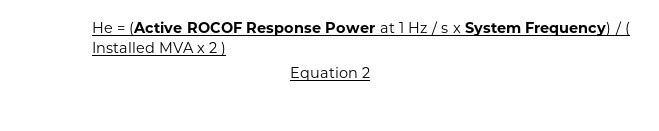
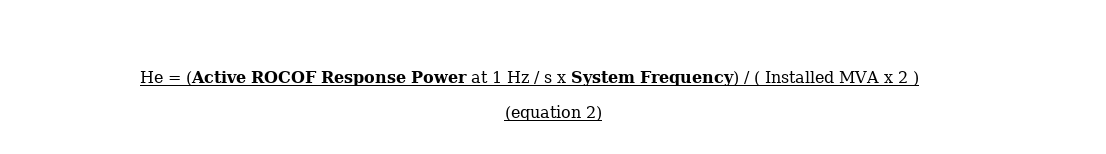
- Equation 2
+ (equation 2)

